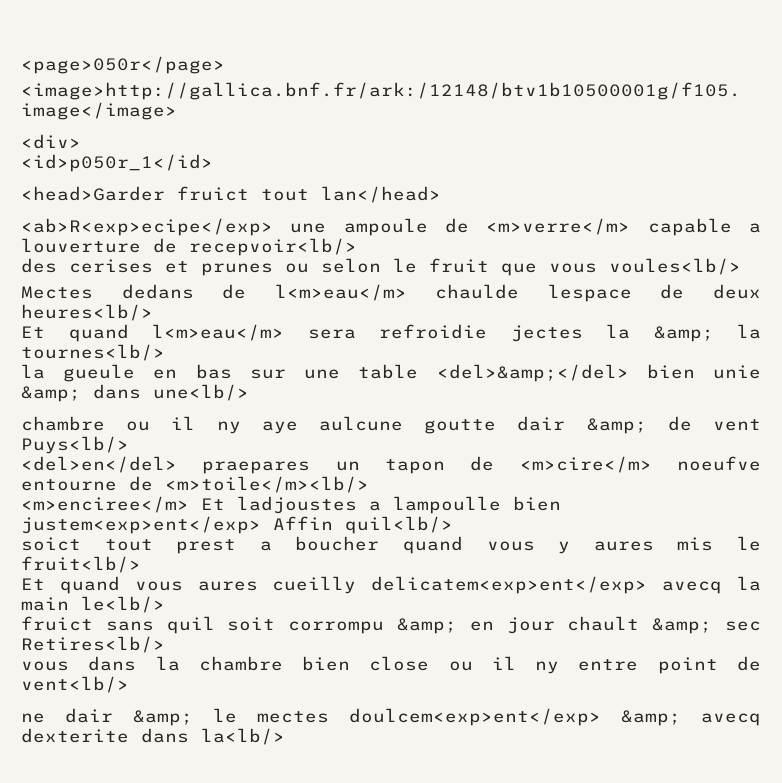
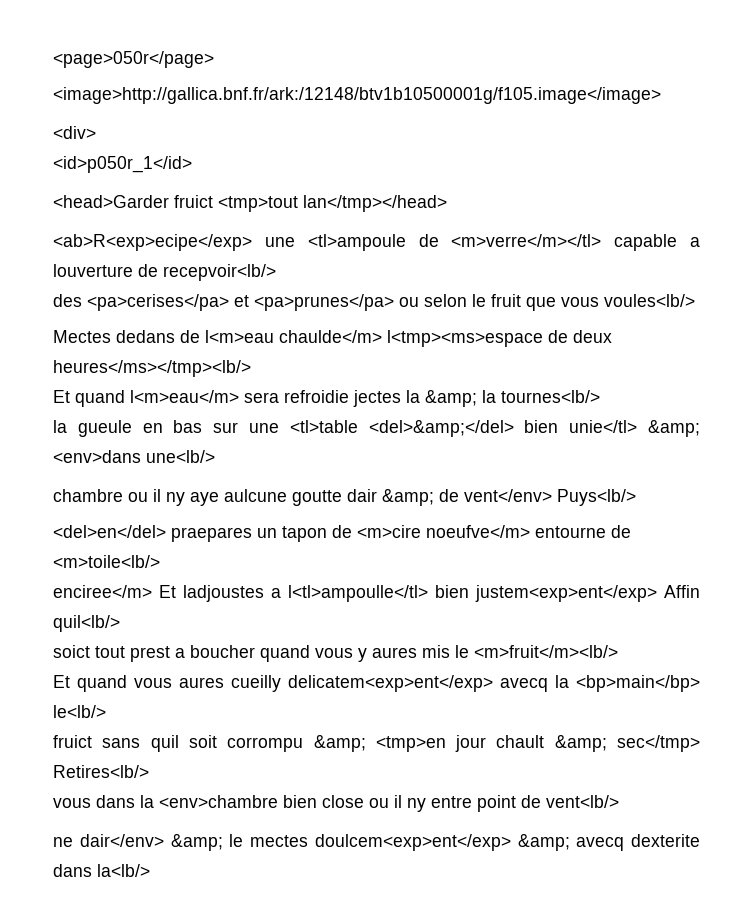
- <head>Garder fruict tout lan</head>
+ <head>Garder fruict <tmp>tout lan</tmp></head>
- <ab>R<exp>ecipe</exp> une ampoule de <m>verre</m> capable a louverture de recepvoir<lb/>
+ <ab>R<exp>ecipe</exp> une <tl>ampoule de <m>verre</m></tl> capable a louverture de recepvoir<lb/>
- des cerises et prunes ou selon le fruit que vous voules<lb/>
+ des <pa>cerises</pa> et <pa>prunes</pa> ou selon le fruit que vous voules<lb/>
- Mectes dedans de l<m>eau</m> chaulde lespace de deux heures<lb/>
+ Mectes dedans de l<m>eau chaulde</m> l<tmp><ms>espace de deux heures</ms></tmp><lb/>
- la gueule en bas sur une table <del>&amp;</del> bien unie &amp; dans une<lb/>
+ la gueule en bas sur une <tl>table <del>&amp;</del> bien unie</tl> &amp; <env>dans une<lb/>
- chambre ou il ny aye aulcune goutte dair &amp; de vent Puys<lb/>
+ chambre ou il ny aye aulcune goutte dair &amp; de vent</env> Puys<lb/>
- <del>en</del> praepares un tapon de <m>cire</m> noeufve entourne de <m>toile</m><lb/>
- <m>enciree</m> Et ladjoustes a lampoulle bien justem<exp>ent</exp> Affin quil<lb/>
+ <del>en</del> praepares un tapon de <m>cire noeufve</m> entourne de <m>toile<lb/>
+ enciree</m> Et ladjoustes a l<tl>ampoulle</tl> bien justem<exp>ent</exp> Affin quil<lb/>
- soict tout prest a boucher quand vous y aures mis le fruit<lb/>
+ soict tout prest a boucher quand vous y aures mis le <m>fruit</m><lb/>
- Et quand vous aures cueilly delicatem<exp>ent</exp> avecq la main le<lb/>
+ Et quand vous aures cueilly delicatem<exp>ent</exp> avecq la <bp>main</bp> le<lb/>
- fruict sans quil soit corrompu &amp; en jour chault &amp; sec Retires<lb/>
+ fruict sans quil soit corrompu &amp; <tmp>en jour chault &amp; sec</tmp> Retires<lb/>
- vous dans la chambre bien close ou il ny entre point de vent<lb/>
+ vous dans la <env>chambre bien close ou il ny entre point de vent<lb/>
- ne dair &amp; le mectes doulcem<exp>ent</exp> &amp; avecq dexterite dans la<lb/>
+ ne dair</env> &amp; le mectes doulcem<exp>ent</exp> &amp; avecq dexterite dans la<lb/>

